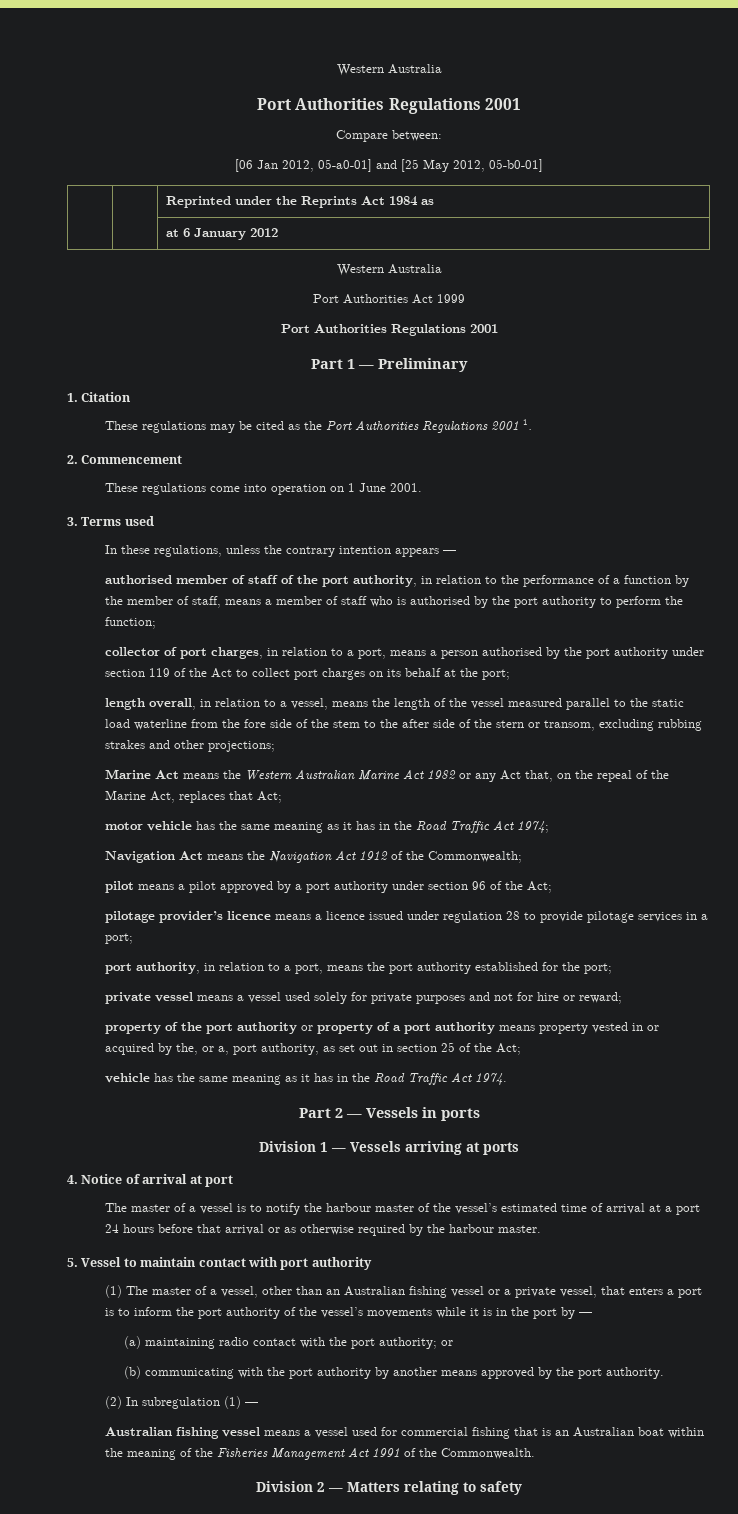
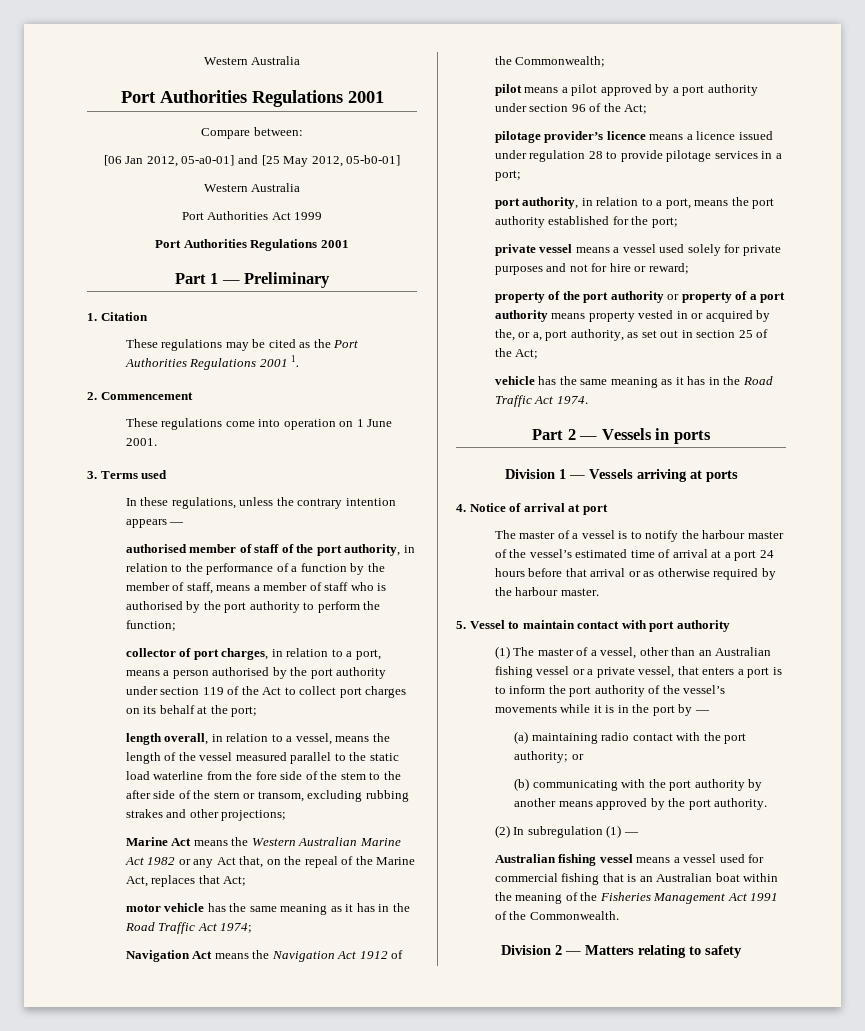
- | | Reprinted under the Reprints Act 1984 as
- | | at 6 January 2012

